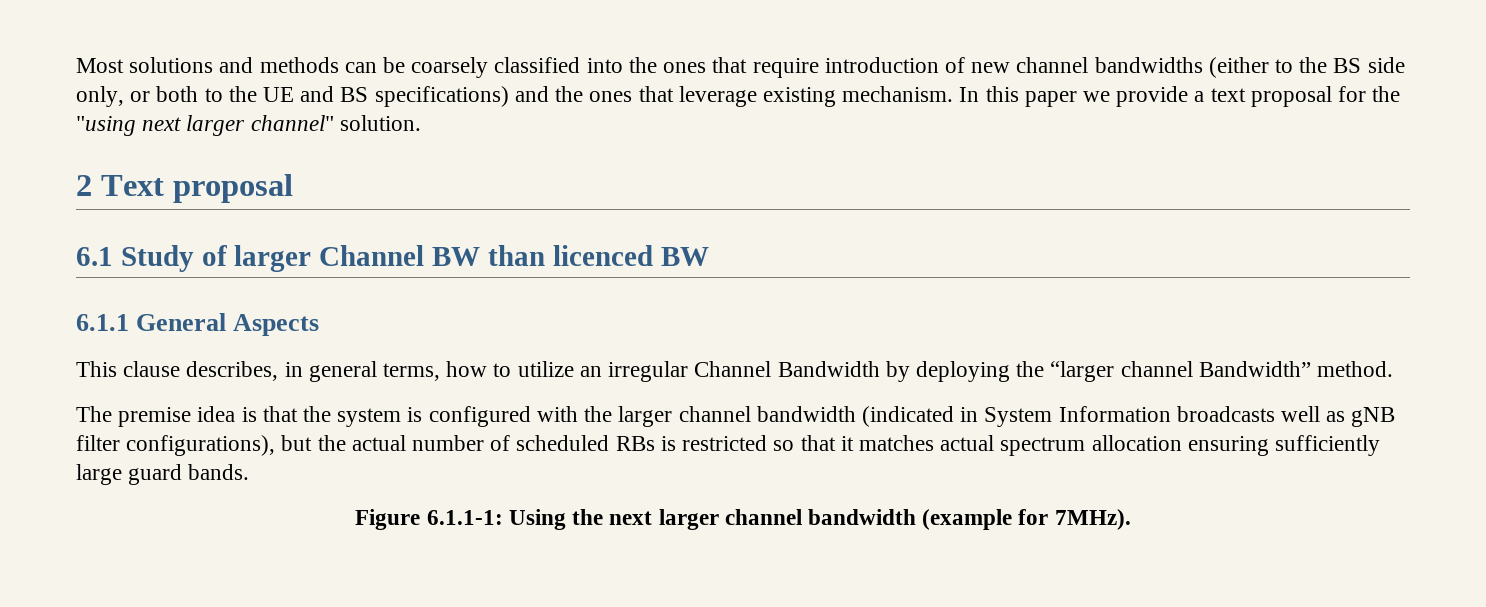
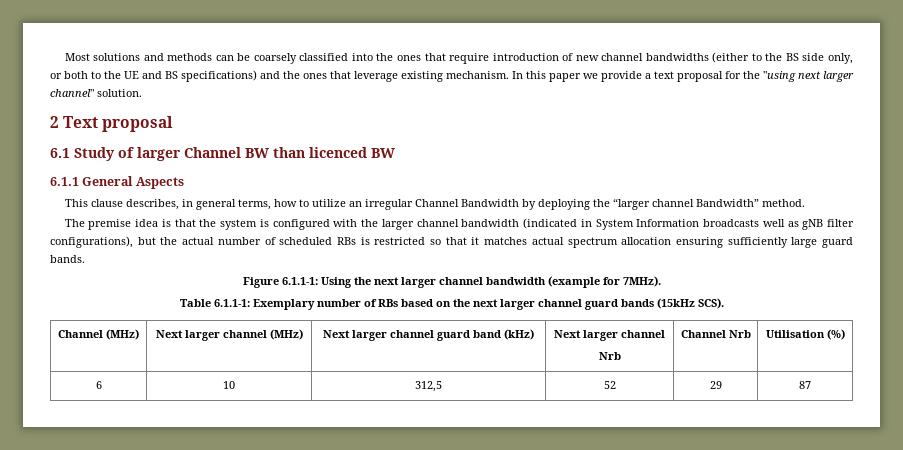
+ Table 6.1.1-1: Exemplary number of RBs based on the next larger channel guard bands (15kHz SCS).
+ Channel (MHz) | Next larger channel (MHz) | Next larger channel guard band (kHz) | Next larger channel
+ Nrb | Channel Nrb | Utilisation (%)
+ 6 | 10 | 312,5 | 52 | 29 | 87

